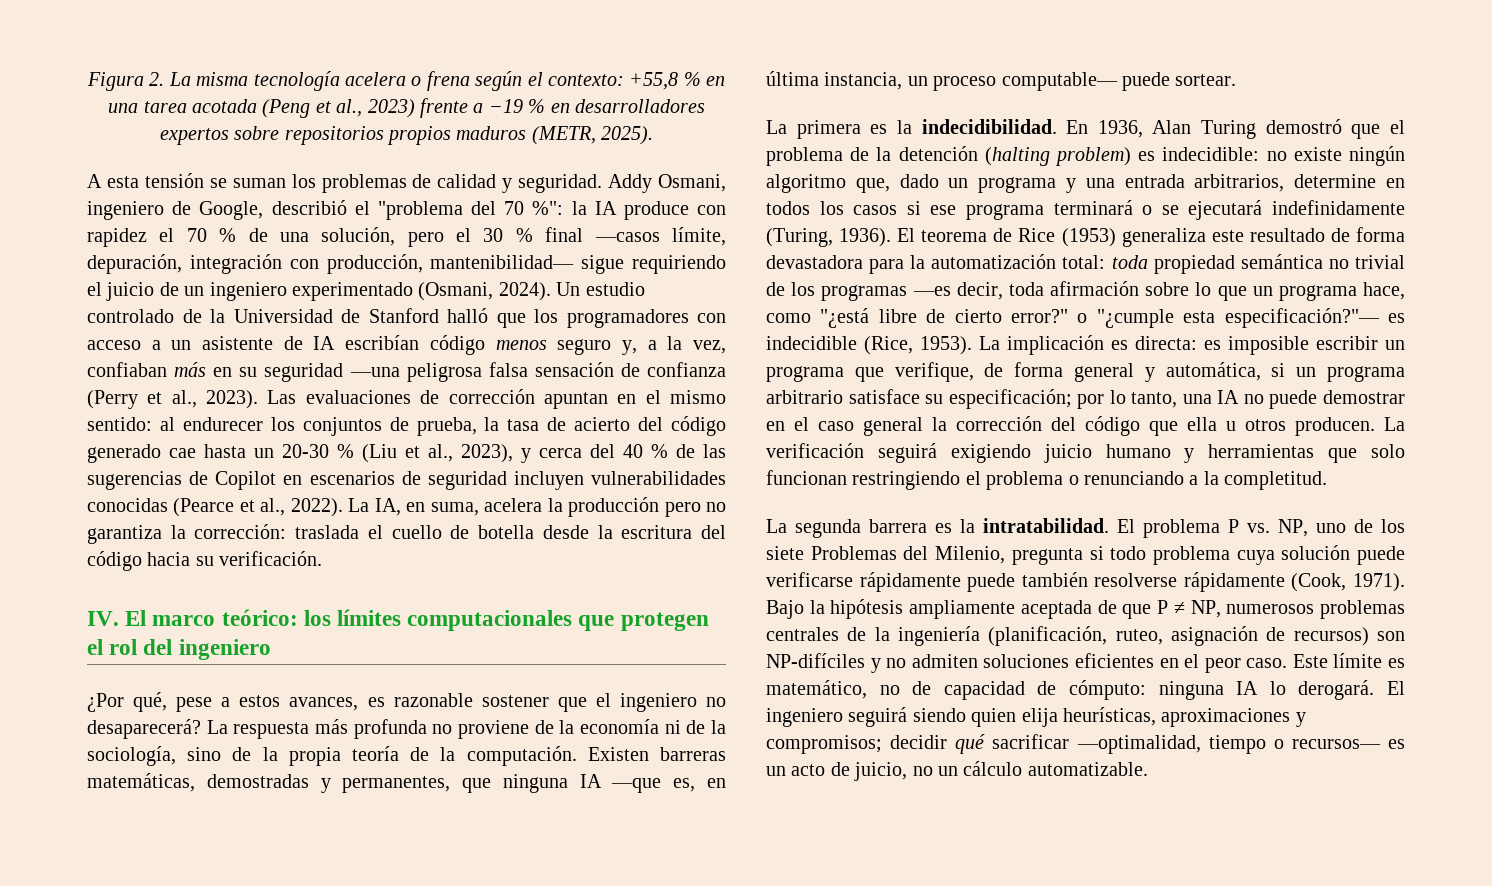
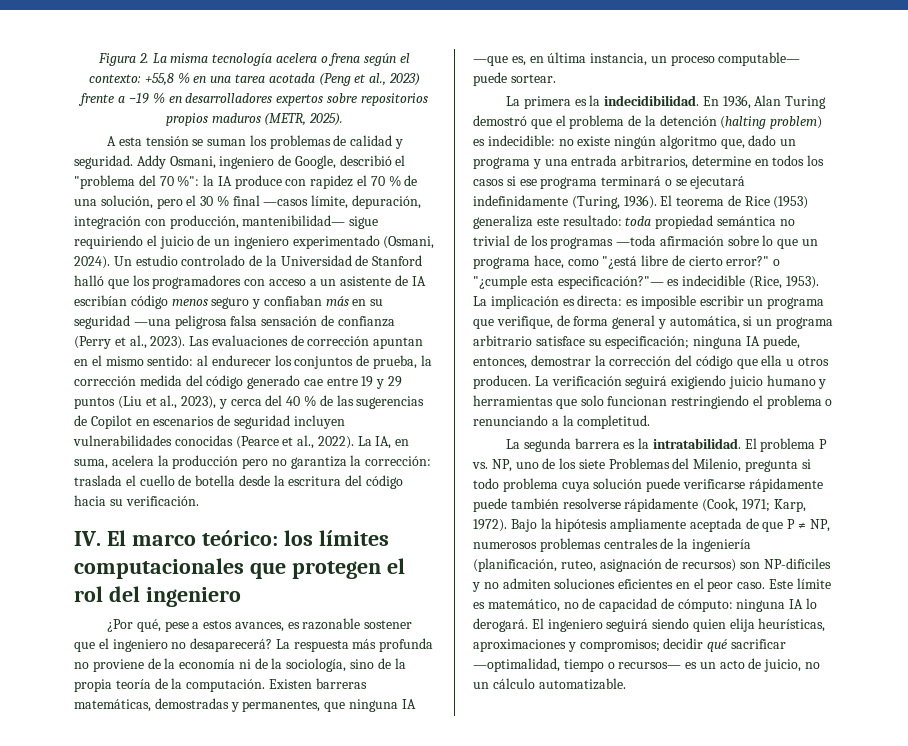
- Un estudio controlado de la Universidad de Stanford halló que los programadores con acceso a un asistente de IA escribían código menos seguro y, a la vez, confiaban más en su seguridad —una peligrosa falsa sensación de confianza (Perry et al., 2023).
+ Un estudio controlado de la Universidad de Stanford halló que los programadores con acceso a un asistente de IA escribían código menos seguro y confiaban más en su seguridad —una peligrosa falsa sensación de confianza (Perry et al., 2023).
- Las evaluaciones de corrección apuntan en el mismo sentido: al endurecer los conjuntos de prueba, la tasa de acierto del código generado cae hasta un 20-30 % (Liu et al., 2023), y cerca del 40 % de las sugerencias de Copilot en escenarios de seguridad incluyen vulnerabilidades conocidas (Pearce et al., 2022).
+ Las evaluaciones de corrección apuntan en el mismo sentido: al endurecer los conjuntos de prueba, la corrección medida del código generado cae entre 19 y 29 puntos (Liu et al., 2023), y cerca del 40 % de las sugerencias de Copilot en escenarios de seguridad incluyen vulnerabilidades conocidas (Pearce et al., 2022).
- El teorema de Rice (1953) generaliza este resultado de forma devastadora para la automatización total: toda propiedad semántica no trivial de los programas —es decir, toda afirmación sobre lo que un programa hace, como "¿está libre de cierto error?" o "¿cumple esta especificación?"— es indecidible (Rice, 1953).
+ El teorema de Rice (1953) generaliza este resultado: toda propiedad semántica no trivial de los programas —toda afirmación sobre lo que un programa hace, como "¿está libre de cierto error?" o "¿cumple esta especificación?"— es indecidible (Rice, 1953).
- La implicación es directa: es imposible escribir un programa que verifique, de forma general y automática, si un programa arbitrario satisface su especificación; por lo tanto, una IA no puede demostrar en el caso general la corrección del código que ella u otros producen.
+ La implicación es directa: es imposible escribir un programa que verifique, de forma general y automática, si un programa arbitrario satisface su especificación; ninguna IA puede, entonces, demostrar la corrección del código que ella u otros producen.
- El problema P vs. NP, uno de los siete Problemas del Milenio, pregunta si todo problema cuya solución puede verificarse rápidamente puede también resolverse rápidamente (Cook, 1971).
+ El problema P vs. NP, uno de los siete Problemas del Milenio, pregunta si todo problema cuya solución puede verificarse rápidamente puede también resolverse rápidamente (Cook, 1971; Karp, 1972).

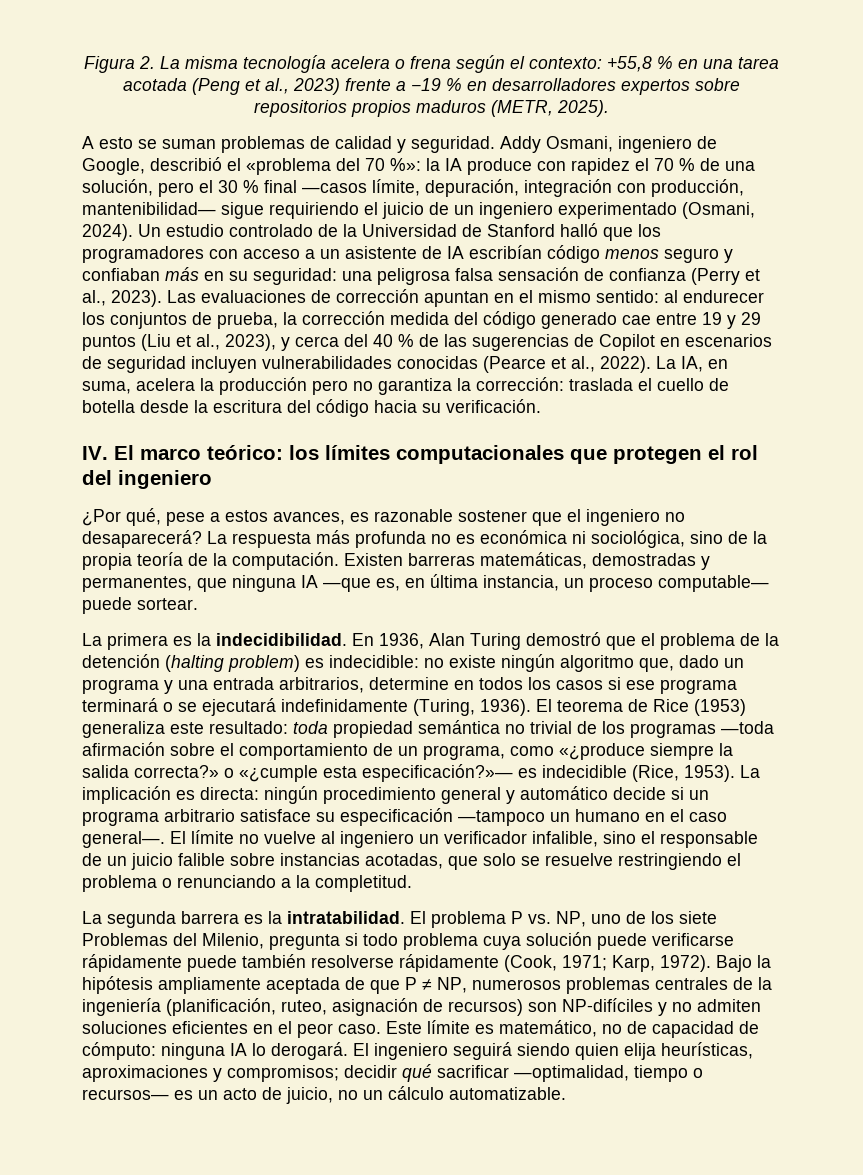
- A esta tensión se suman los problemas de calidad y seguridad.
+ A esto se suman problemas de calidad y seguridad.
- Addy Osmani, ingeniero de Google, describió el "problema del 70 %": la IA produce con rapidez el 70 % de una solución, pero el 30 % final —casos límite, depuración, integración con producción, mantenibilidad— sigue requiriendo el juicio de un ingeniero experimentado (Osmani, 2024).
+ Addy Osmani, ingeniero de Google, describió el «problema del 70 %»: la IA produce con rapidez el 70 % de una solución, pero el 30 % final —casos límite, depuración, integración con producción, mantenibilidad— sigue requiriendo el juicio de un ingeniero experimentado (Osmani, 2024).
- Un estudio controlado de la Universidad de Stanford halló que los programadores con acceso a un asistente de IA escribían código menos seguro y confiaban más en su seguridad —una peligrosa falsa sensación de confianza (Perry et al., 2023).
+ Un estudio controlado de la Universidad de Stanford halló que los programadores con acceso a un asistente de IA escribían código menos seguro y confiaban más en su seguridad: una peligrosa falsa sensación de confianza (Perry et al., 2023).
- La respuesta más profunda no proviene de la economía ni de la sociología, sino de la propia teoría de la computación.
+ La respuesta más profunda no es económica ni sociológica, sino de la propia teoría de la computación.
- El teorema de Rice (1953) generaliza este resultado: toda propiedad semántica no trivial de los programas —toda afirmación sobre lo que un programa hace, como "¿está libre de cierto error?" o "¿cumple esta especificación?"— es indecidible (Rice, 1953).
+ El teorema de Rice (1953) generaliza este resultado: toda propiedad semántica no trivial de los programas —toda afirmación sobre el comportamiento de un programa, como «¿produce siempre la salida correcta?» o «¿cumple esta especificación?»— es indecidible (Rice, 1953).
- La implicación es directa: es imposible escribir un programa que verifique, de forma general y automática, si un programa arbitrario satisface su especificación; ninguna IA puede, entonces, demostrar la corrección del código que ella u otros producen. La verificación seguirá exigiendo juicio humano y herramientas que solo funcionan restringiendo el problema o renunciando a la completitud.
+ La implicación es directa: ningún procedimiento general y automático decide si un programa arbitrario satisface su especificación —tampoco un humano en el caso general—. El límite no vuelve al ingeniero un verificador infalible, sino el responsable de un juicio falible sobre instancias acotadas, que solo se resuelve restringiendo el problema o renunciando a la completitud.

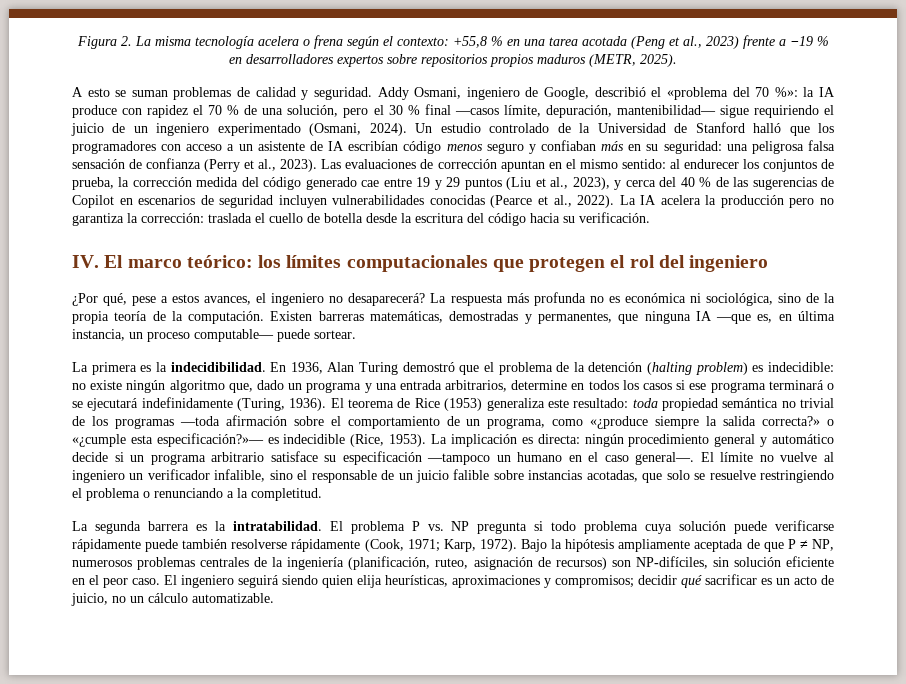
- Addy Osmani, ingeniero de Google, describió el «problema del 70 %»: la IA produce con rapidez el 70 % de una solución, pero el 30 % final —casos límite, depuración, integración con producción, mantenibilidad— sigue requiriendo el juicio de un ingeniero experimentado (Osmani, 2024).
+ Addy Osmani, ingeniero de Google, describió el «problema del 70 %»: la IA produce con rapidez el 70 % de una solución, pero el 30 % final —casos límite, depuración, mantenibilidad— sigue requiriendo el juicio de un ingeniero experimentado (Osmani, 2024).
- La IA, en suma, acelera la producción pero no garantiza la corrección: traslada el cuello de botella desde la escritura del código hacia su verificación.
+ La IA acelera la producción pero no garantiza la corrección: traslada el cuello de botella desde la escritura del código hacia su verificación.
- ¿Por qué, pese a estos avances, es razonable sostener que el ingeniero no desaparecerá?
+ ¿Por qué, pese a estos avances, el ingeniero no desaparecerá?
- El problema P vs. NP, uno de los siete Problemas del Milenio, pregunta si todo problema cuya solución puede verificarse rápidamente puede también resolverse rápidamente (Cook, 1971; Karp, 1972).
+ El problema P vs. NP pregunta si todo problema cuya solución puede verificarse rápidamente puede también resolverse rápidamente (Cook, 1971; Karp, 1972).
- Bajo la hipótesis ampliamente aceptada de que P ≠ NP, numerosos problemas centrales de la ingeniería (planificación, ruteo, asignación de recursos) son NP-difíciles y no admiten soluciones eficientes en el peor caso. Este límite es matemático, no de capacidad de cómputo: ninguna IA lo derogará.
+ Bajo la hipótesis ampliamente aceptada de que P ≠ NP, numerosos problemas centrales de la ingeniería (planificación, ruteo, asignación de recursos) son NP-difíciles, sin solución eficiente en el peor caso.
- El ingeniero seguirá siendo quien elija heurísticas, aproximaciones y compromisos; decidir qué sacrificar —optimalidad, tiempo o recursos— es un acto de juicio, no un cálculo automatizable.
+ El ingeniero seguirá siendo quien elija heurísticas, aproximaciones y compromisos; decidir qué sacrificar es un acto de juicio, no un cálculo automatizable.

